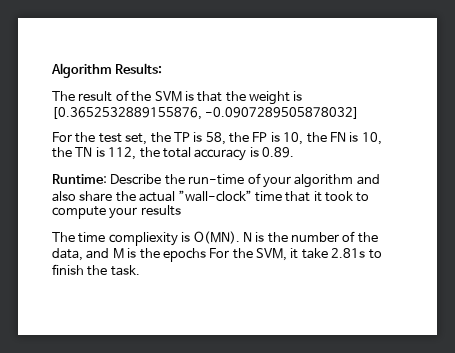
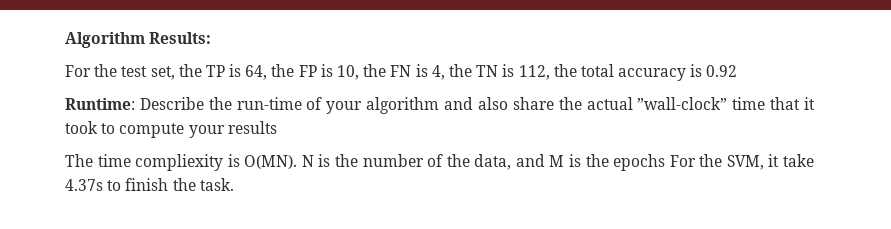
- The result of the SVM is that the weight is [0.3652532889155876, -0.0907289505878032]
- For the test set, the TP is 58, the FP is 10, the FN is 10, the TN is 112, the total accuracy is 0.89.
+ For the test set, the TP is 64, the FP is 10, the FN is 4, the TN is 112, the total accuracy is 0.92
- N is the number of the data, and M is the epochs For the SVM, it take 2.81s to finish the task.
+ N is the number of the data, and M is the epochs For the SVM, it take 4.37s to finish the task.

